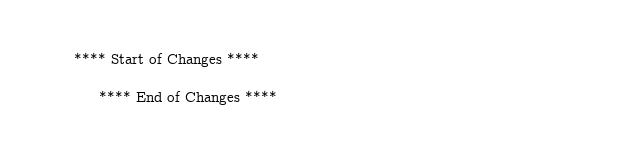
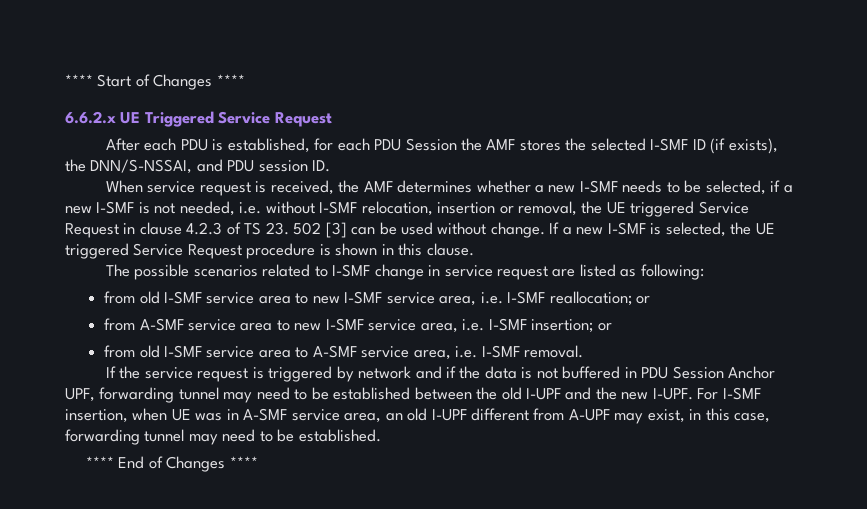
+ 6.6.2.x UE Triggered Service Request
+ After each PDU is established, for each PDU Session the AMF stores the selected I-SMF ID (if exists), the DNN/S-NSSAI, and PDU session ID.
+ When service request is received, the AMF determines whether a new I-SMF needs to be selected, if a new I-SMF is not needed, i.e. without I-SMF relocation, insertion or removal, the UE triggered Service Request in clause 4.2.3 of TS 23. 502 [3] can be used without change. If a new I-SMF is selected, the UE triggered Service Request procedure is shown in this clause.
+ The possible scenarios related to I-SMF change in service request are listed as following:
+ from old I-SMF service area to new I-SMF service area, i.e. I-SMF reallocation; or
+ from A-SMF service area to new I-SMF service area, i.e. I-SMF insertion; or
+ from old I-SMF service area to A-SMF service area, i.e. I-SMF removal.
+ If the service request is triggered by network and if the data is not buffered in PDU Session Anchor UPF, forwarding tunnel may need to be established between the old I-UPF and the new I-UPF. For I-SMF insertion, when UE was in A-SMF service area, an old I-UPF different from A-UPF may exist, in this case, forwarding tunnel may need to be established.

